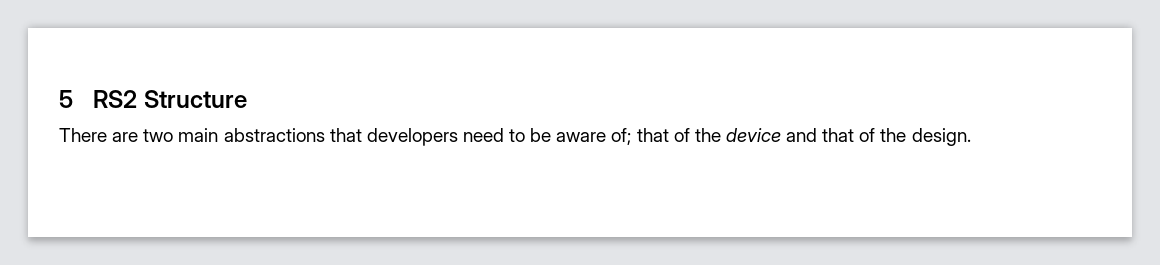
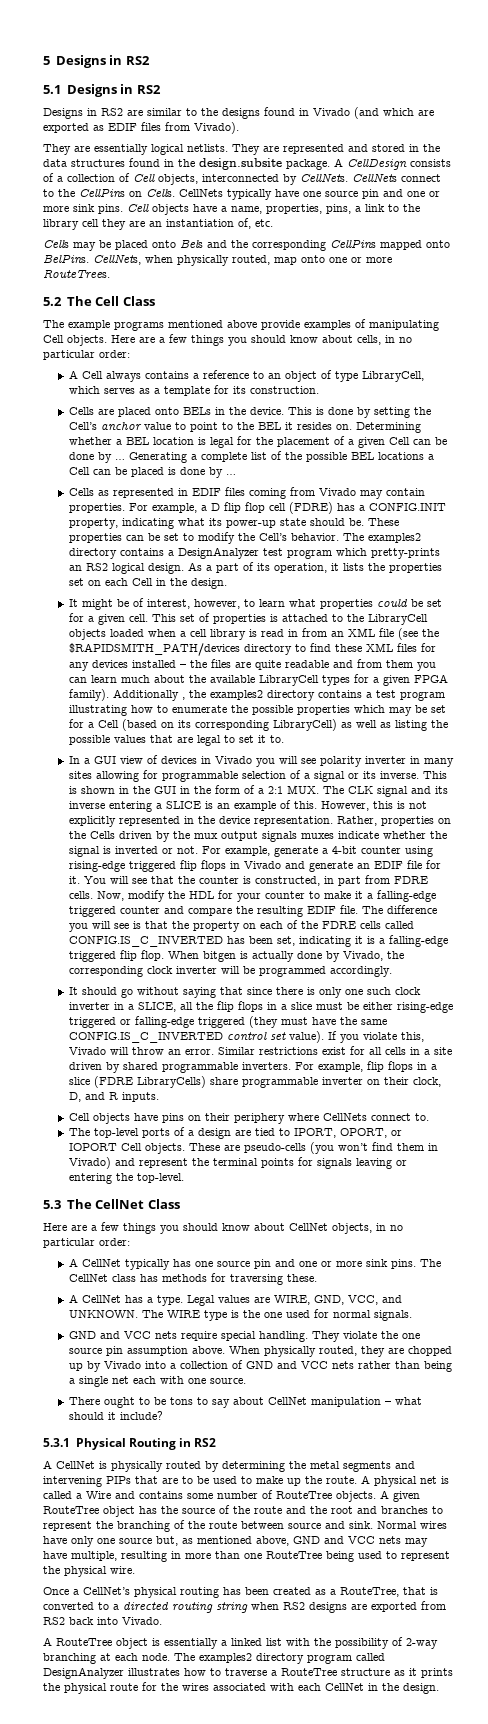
- 5 RS2 Structure
- There are two main abstractions that developers need to be aware of; that of the device and that of the design.
+ 5 Designs in RS2
+ 5.1 Designs in RS2
+ Designs in RS2 are similar to the designs found in Vivado (and which are exported as EDIF files from Vivado).
+ They are essentially logical netlists. They are represented and stored in the data structures found in the design.subsite package. A CellDesign consists of a collection of Cell objects, interconnected by CellNets. CellNets connect to the CellPins on Cells. CellNets typically have one source pin and one or more sink pins. Cell objects have a name, properties, pins, a link to the library cell they are an instantiation of, etc.
+ Cells may be placed onto Bels and the corresponding CellPins mapped onto BelPins. CellNets, when physically routed, map onto one or more RouteTrees.
+ 5.2 The Cell Class
+ The example programs mentioned above provide examples of manipulating Cell objects. Here are a few things you should know about cells, in no particular order:
+ A Cell always contains a reference to an object of type LibraryCell, which serves as a template for its construction.
+ Cells are placed onto BELs in the device. This is done by setting the Cell’s anchor value to point to the BEL it resides on. Determining whether a BEL location is legal for the placement of a given Cell can be done by … Generating a complete list of the possible BEL locations a Cell can be placed is done by …
+ Cells as represented in EDIF files coming from Vivado may contain properties. For example, a D flip flop cell (FDRE) has a CONFIG.INIT property, indicating what its power-up state should be. These properties can be set to modify the Cell’s behavior. The examples2 directory contains a DesignAnalyzer test program which pretty-prints an RS2 logical design. As a part of its operation, it lists the properties set on each Cell in the design.
+ It might be of interest, however, to learn what properties could be set for a given cell. This set of properties is attached to the LibraryCell objects loaded when a cell library is read in from an XML file (see the $RAPIDSMITH_PATH/devices directory to find these XML files for any devices installed – the files are quite readable and from them you can learn much about the available LibraryCell types for a given FPGA family). Additionally , the examples2 directory contains a test program illustrating how to enumerate the possible properties which may be set for a Cell (based on its corresponding LibraryCell) as well as listing the possible values that are legal to set it to.
+ In a GUI view of devices in Vivado you will see polarity inverter in many sites allowing for programmable selection of a signal or its inverse. This is shown in the GUI in the form of a 2:1 MUX. The CLK signal and its inverse entering a SLICE is an example of this. However, this is not explicitly represented in the device representation. Rather, properties on the Cells driven by the mux output signals muxes indicate whether the signal is inverted or not. For example, generate a 4-bit counter using rising-edge triggered flip flops in Vivado and generate an EDIF file for it. You will see that the counter is constructed, in part from FDRE cells. Now, modify the HDL for your counter to make it a falling-edge triggered counter and compare the resulting EDIF file. The difference you will see is that the property on each of the FDRE cells called CONFIG.IS_C_INVERTED has been set, indicating it is a falling-edge triggered flip flop. When bitgen is actually done by Vivado, the corresponding clock inverter will be programmed accordingly.
+ It should go without saying that since there is only one such clock inverter in a SLICE, all the flip flops in a slice must be either rising-edge triggered or falling-edge triggered (they must have the same CONFIG.IS_C_INVERTED control set value). If you violate this, Vivado will throw an error. Similar restrictions exist for all cells in a site driven by shared programmable inverters. For example, flip flops in a slice (FDRE LibraryCells) share programmable inverter on their clock, D, and R inputs.
+ Cell objects have pins on their periphery where CellNets connect to.
+ The top-level ports of a design are tied to IPORT, OPORT, or IOPORT Cell objects. These are pseudo-cells (you won’t find them in Vivado) and represent the terminal points for signals leaving or entering the top-level.
+ 5.3 The CellNet Class
+ Here are a few things you should know about CellNet objects, in no particular order:
+ A CellNet typically has one source pin and one or more sink pins. The CellNet class has methods for traversing these.
+ A CellNet has a type. Legal values are WIRE, GND, VCC, and UNKNOWN. The WIRE type is the one used for normal signals.
+ GND and VCC nets require special handling. They violate the one source pin assumption above. When physically routed, they are chopped up by Vivado into a collection of GND and VCC nets rather than being a single net each with one source.
+ There ought to be tons to say about CellNet manipulation – what should it include?
+ 5.3.1 Physical Routing in RS2
+ A CellNet is physically routed by determining the metal segments and intervening PIPs that are to be used to make up the route. A physical net is called a Wire and contains some number of RouteTree objects. A given RouteTree object has the source of the route and the root and branches to represent the branching of the route between source and sink. Normal wires have only one source but, as mentioned above, GND and VCC nets may have multiple, resulting in more than one RouteTree being used to represent the physical wire.
+ Once a CellNet’s physical routing has been created as a RouteTree, that is converted to a directed routing string when RS2 designs are exported from RS2 back into Vivado.
+ A RouteTree object is essentially a linked list with the possibility of 2-way branching at each node. The examples2 directory program called DesignAnalyzer illustrates how to traverse a RouteTree structure as it prints the physical route for the wires associated with each CellNet in the design.

